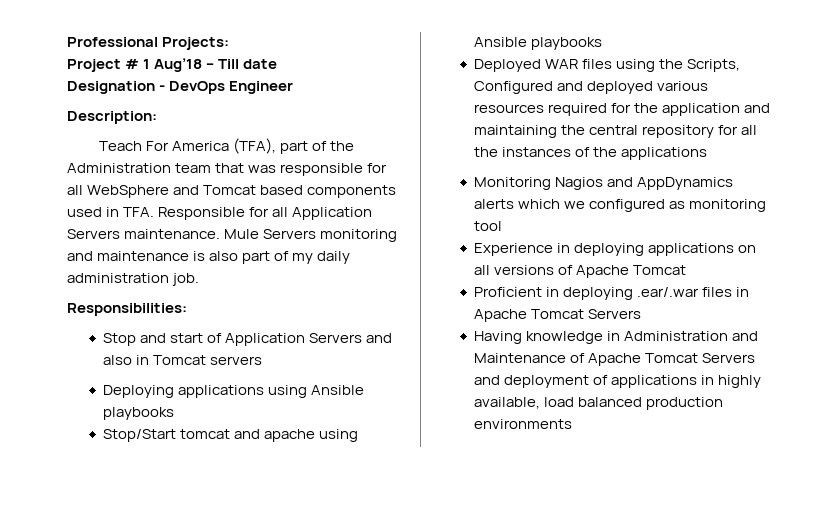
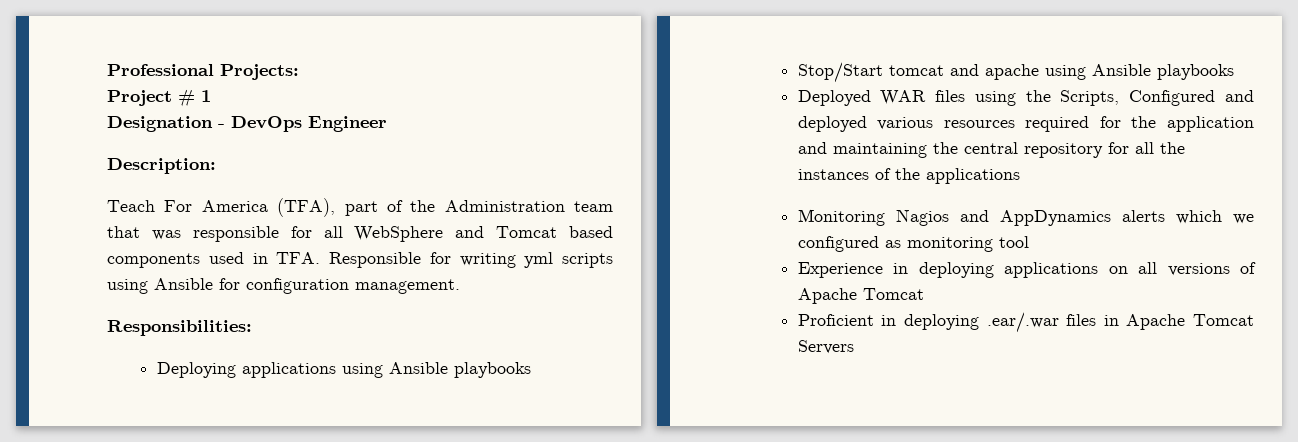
- Project # 1 Aug’18 – Till date
+ Project # 1
- Teach For America (TFA), part of the Administration team that was responsible for all WebSphere and Tomcat based components used in TFA. Responsible for all Application Servers maintenance. Mule Servers monitoring and maintenance is also part of my daily administration job.
+ Teach For America (TFA), part of the Administration team that was responsible for all WebSphere and Tomcat based components used in TFA. Responsible for writing yml scripts using Ansible for configuration management.
  Responsibilities:
- Stop and start of Application Servers and also in Tomcat servers
- Having knowledge in Administration and Maintenance of Apache Tomcat Servers and deployment of applications in highly available, load balanced production environments

